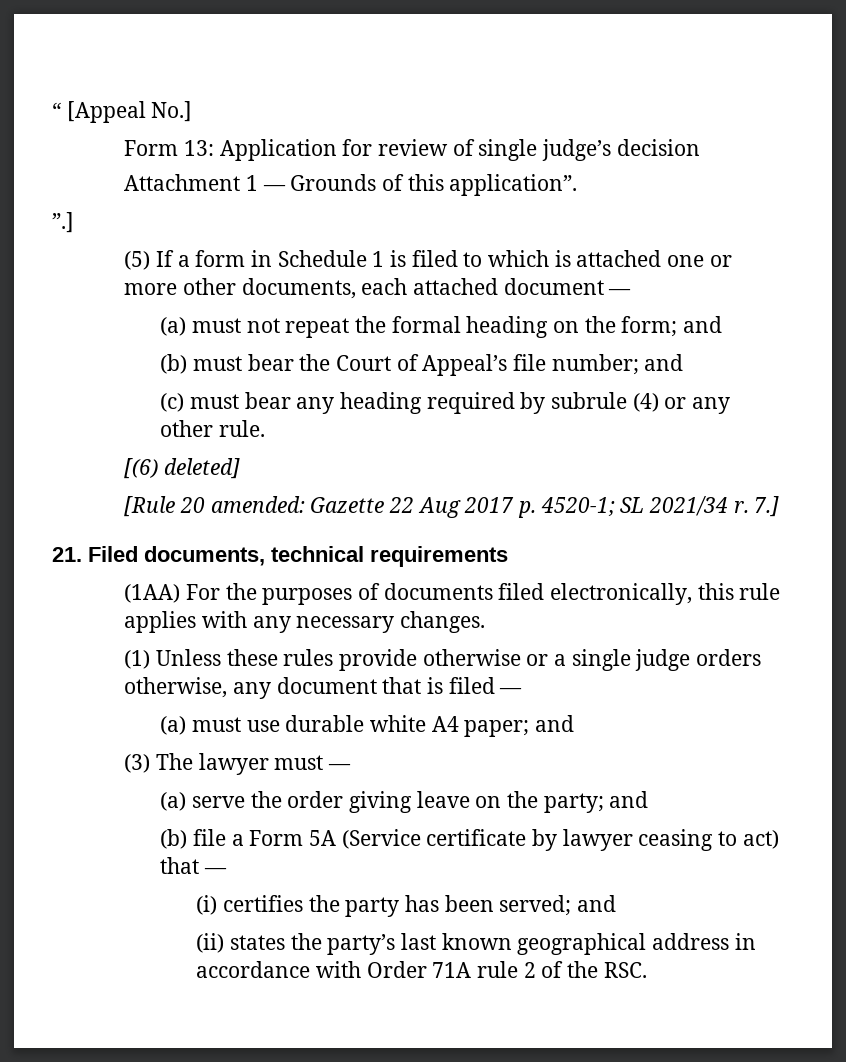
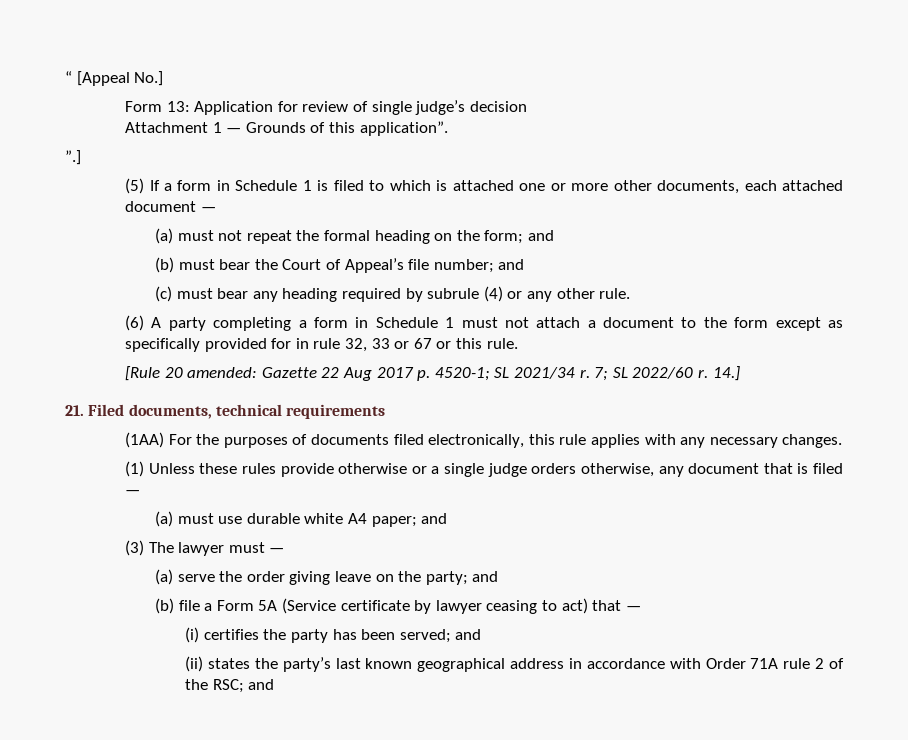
- [(6) deleted]
+ (6) A party completing a form in Schedule 1 must not attach a document to the form except as specifically provided for in rule 32, 33 or 67 or this rule.
- 7.]
+ 7; SL 2022/60 r. 14.]
- (ii) states the party’s last known geographical address in accordance with Order 71A rule 2 of the RSC.
+ (ii) states the party’s last known geographical address in accordance with Order 71A rule 2 of the RSC; and

